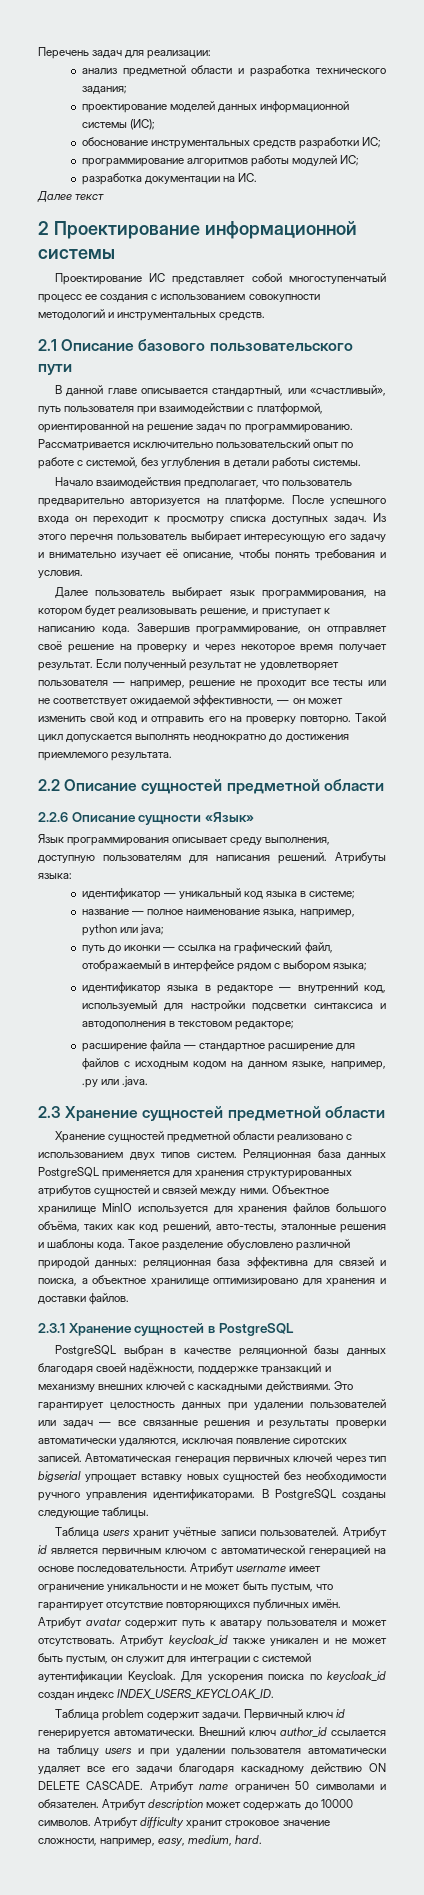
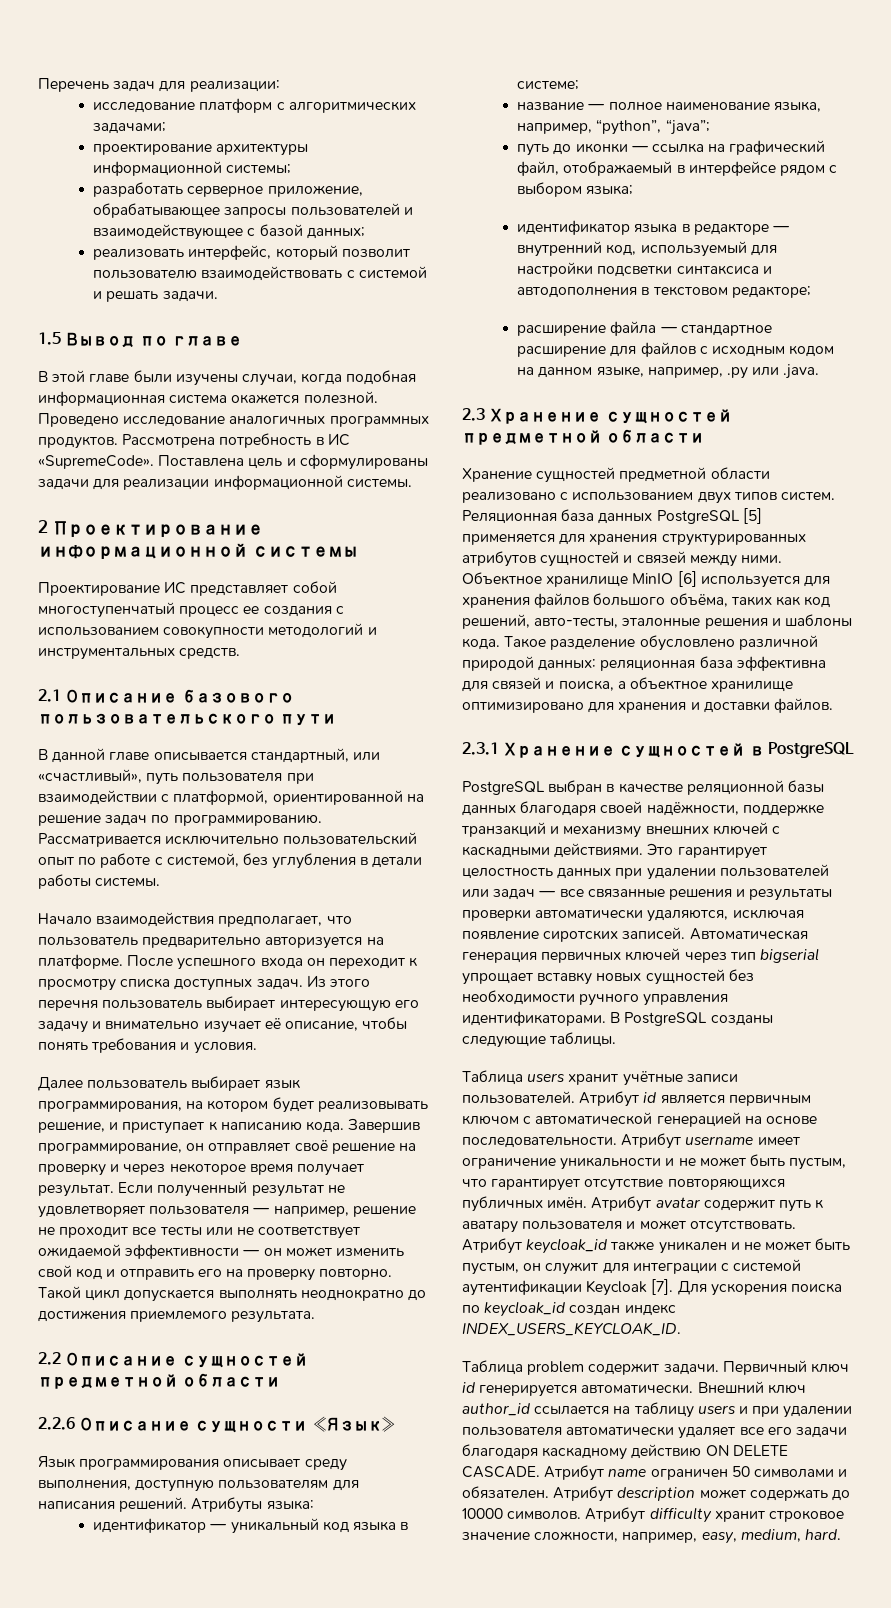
- анализ предметной области и разработка технического задания;
- проектирование моделей данных информационной системы (ИС);
- обоснование инструментальных средств разработки ИС;
- программирование алгоритмов работы модулей ИС;
- разработка документации на ИС.
- Далее текст
+ исследование платформ с алгоритмических задачами;
+ проектирование архитектуры информационной системы;
+ разработать серверное приложение, обрабатывающее запросы пользователей и взаимодействующее с базой данных;
+ реализовать интерфейс, который позволит пользователю взаимодействовать с системой и решать задачи.
+ 1.5 Вывод по главе
+ В этой главе были изучены случаи, когда подобная информационная система окажется полезной. Проведено исследование аналогичных программных продуктов. Рассмотрена потребность в ИС «SupremeCode». Поставлена цель и сформулированы задачи для реализации информационной системы.
- Если полученный результат не удовлетворяет пользователя — например, решение не проходит все тесты или не соответствует ожидаемой эффективности, — он может изменить свой код и отправить его на проверку повторно.
+ Если полученный результат не удовлетворяет пользователя — например, решение не проходит все тесты или не соответствует ожидаемой эффективности — он может изменить свой код и отправить его на проверку повторно.
- название — полное наименование языка, например, python или java;
+ название — полное наименование языка, например, “python”, “java”;
- Реляционная база данных PostgreSQL применяется для хранения структурированных атрибутов сущностей и связей между ними.
+ Реляционная база данных PostgreSQL [5] применяется для хранения структурированных атрибутов сущностей и связей между ними.
- Объектное хранилище MinIO используется для хранения файлов большого объёма, таких как код решений, авто-тесты, эталонные решения и шаблоны кода.
+ Объектное хранилище MinIO [6] используется для хранения файлов большого объёма, таких как код решений, авто-тесты, эталонные решения и шаблоны кода.
- Атрибут keycloak_id также уникален и не может быть пустым, он служит для интеграции с системой аутентификации Keycloak.
+ Атрибут keycloak_id также уникален и не может быть пустым, он служит для интеграции с системой аутентификации Keycloak [7].

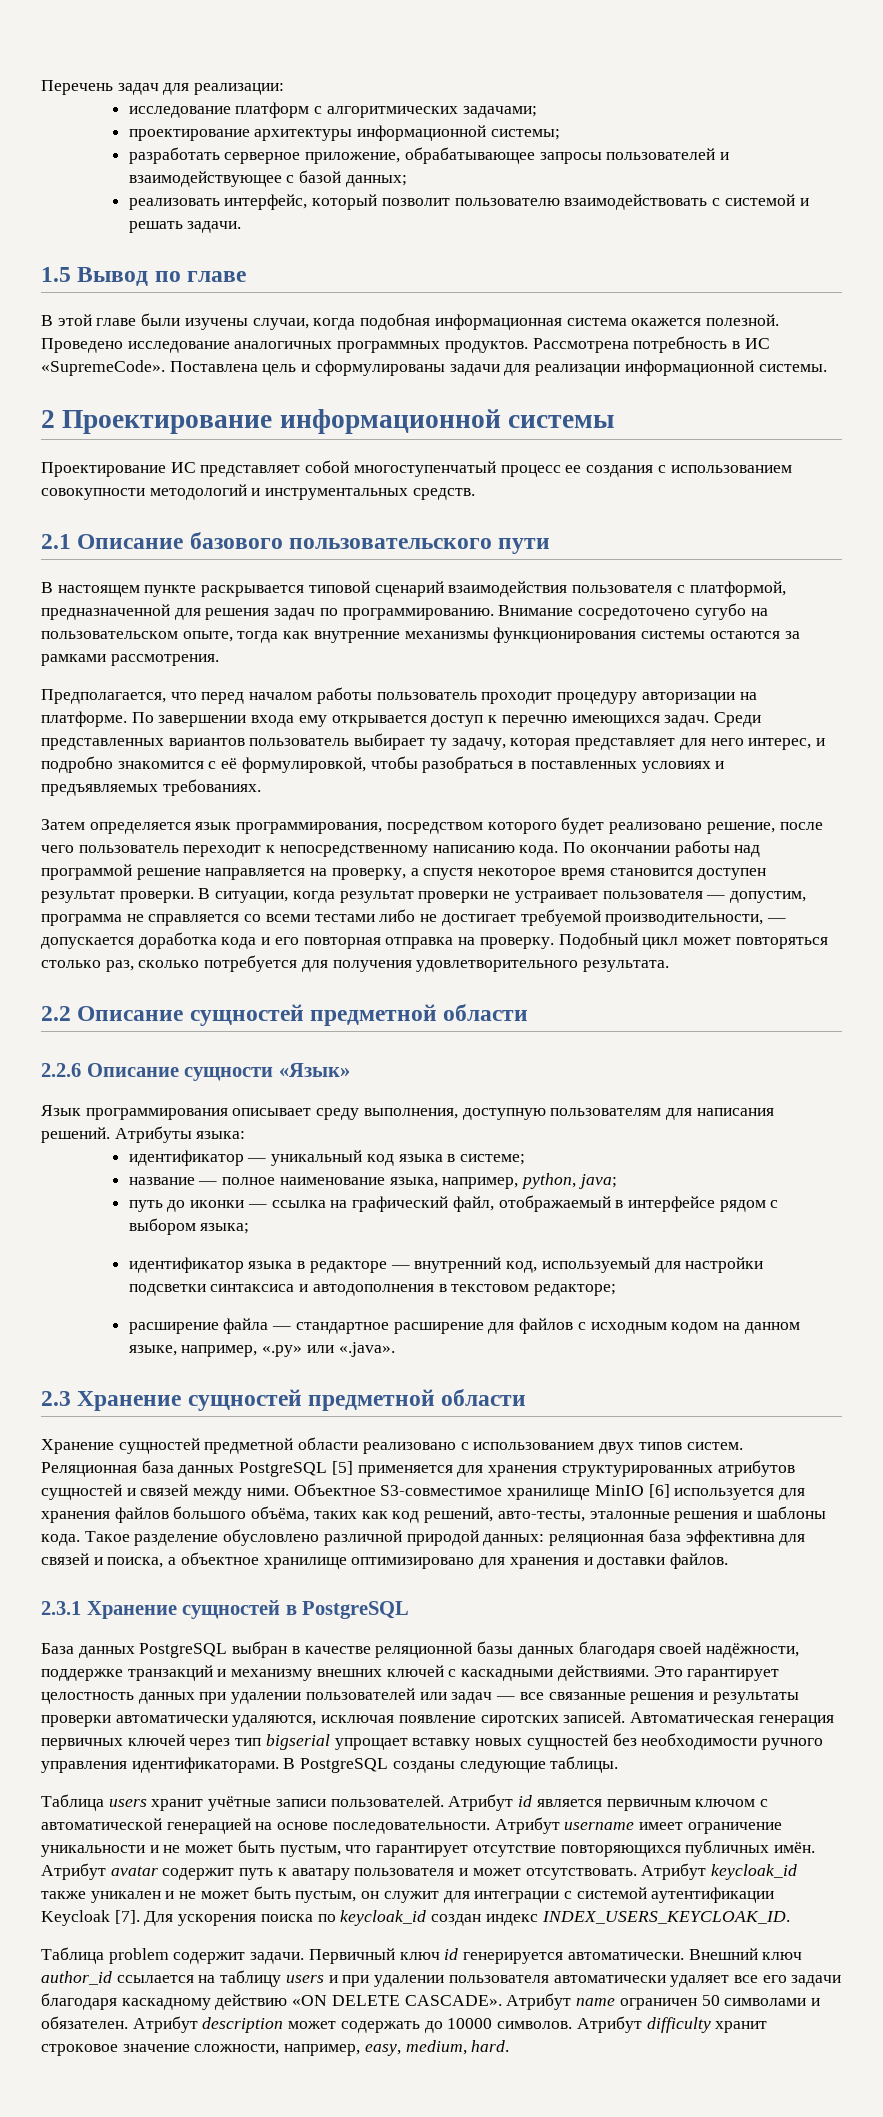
- В данной главе описывается стандартный, или «счастливый», путь пользователя при взаимодействии с платформой, ориентированной на решение задач по программированию. Рассматривается исключительно пользовательский опыт по работе с системой, без углубления в детали работы системы.
- Начало взаимодействия предполагает, что пользователь предварительно авторизуется на платформе. После успешного входа он переходит к просмотру списка доступных задач. Из этого перечня пользователь выбирает интересующую его задачу и внимательно изучает её описание, чтобы понять требования и условия.
- Далее пользователь выбирает язык программирования, на котором будет реализовывать решение, и приступает к написанию кода. Завершив программирование, он отправляет своё решение на проверку и через некоторое время получает результат. Если полученный результат не удовлетворяет пользователя — например, решение не проходит все тесты или не соответствует ожидаемой эффективности — он может изменить свой код и отправить его на проверку повторно. Такой цикл допускается выполнять неоднократно до достижения приемлемого результата.
+ В настоящем пункте раскрывается типовой сценарий взаимодействия пользователя с платформой, предназначенной для решения задач по программированию. Внимание сосредоточено сугубо на пользовательском опыте, тогда как внутренние механизмы функционирования системы остаются за рамками рассмотрения.
+ Предполагается, что перед началом работы пользователь проходит процедуру авторизации на платформе. По завершении входа ему открывается доступ к перечню имеющихся задач. Среди представленных вариантов пользователь выбирает ту задачу, которая представляет для него интерес, и подробно знакомится с её формулировкой, чтобы разобраться в поставленных условиях и предъявляемых требованиях.
+ Затем определяется язык программирования, посредством которого будет реализовано решение, после чего пользователь переходит к непосредственному написанию кода. По окончании работы над программой решение направляется на проверку, а спустя некоторое время становится доступен результат проверки. В ситуации, когда результат проверки не устраивает пользователя — допустим, программа не справляется со всеми тестами либо не достигает требуемой производительности, — допускается доработка кода и его повторная отправка на проверку. Подобный цикл может повторяться столько раз, сколько потребуется для получения удовлетворительного результата.
- название — полное наименование языка, например, “python”, “java”;
+ название — полное наименование языка, например, python, java;
- расширение файла — стандартное расширение для файлов с исходным кодом на данном языке, например, .py или .java.
+ расширение файла — стандартное расширение для файлов с исходным кодом на данном языке, например, «.py» или «.java».
- Объектное хранилище MinIO [6] используется для хранения файлов большого объёма, таких как код решений, авто-тесты, эталонные решения и шаблоны кода.
+ Объектное S3-совместимое хранилище MinIO [6] используется для хранения файлов большого объёма, таких как код решений, авто-тесты, эталонные решения и шаблоны кода.
- PostgreSQL выбран в качестве реляционной базы данных благодаря своей надёжности, поддержке транзакций и механизму внешних ключей с каскадными действиями.
+ База данных PostgreSQL выбран в качестве реляционной базы данных благодаря своей надёжности, поддержке транзакций и механизму внешних ключей с каскадными действиями.
- Внешний ключ author_id ссылается на таблицу users и при удалении пользователя автоматически удаляет все его задачи благодаря каскадному действию ON DELETE CASCADE.
+ Внешний ключ author_id ссылается на таблицу users и при удалении пользователя автоматически удаляет все его задачи благодаря каскадному действию «ON DELETE CASCADE».

